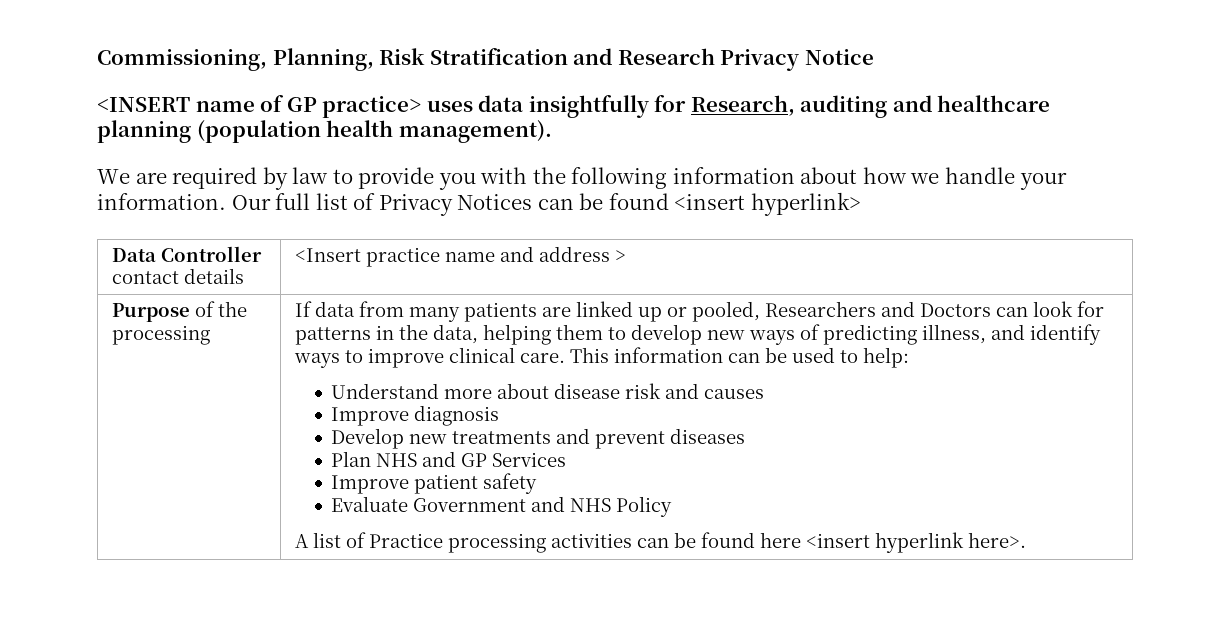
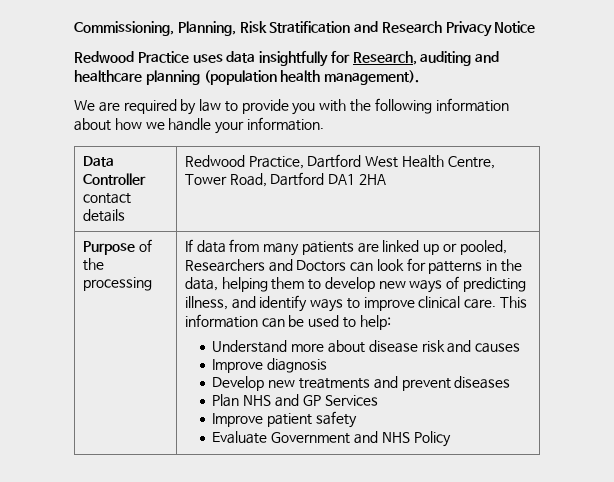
- <INSERT name of GP practice> uses data insightfully for Research, auditing and healthcare planning (population health management).
+ Redwood Practice uses data insightfully for Research, auditing and healthcare planning (population health management).
- We are required by law to provide you with the following information about how we handle your information. Our full list of Privacy Notices can be found <insert hyperlink>
- Data Controller contact details | <Insert practice name and address >
+ We are required by law to provide you with the following information about how we handle your information.
+ Data Controller contact details | Redwood Practice, Dartford West Health Centre, Tower Road, Dartford DA1 2HA
- A list of Practice processing activities can be found here <insert hyperlink here>.

